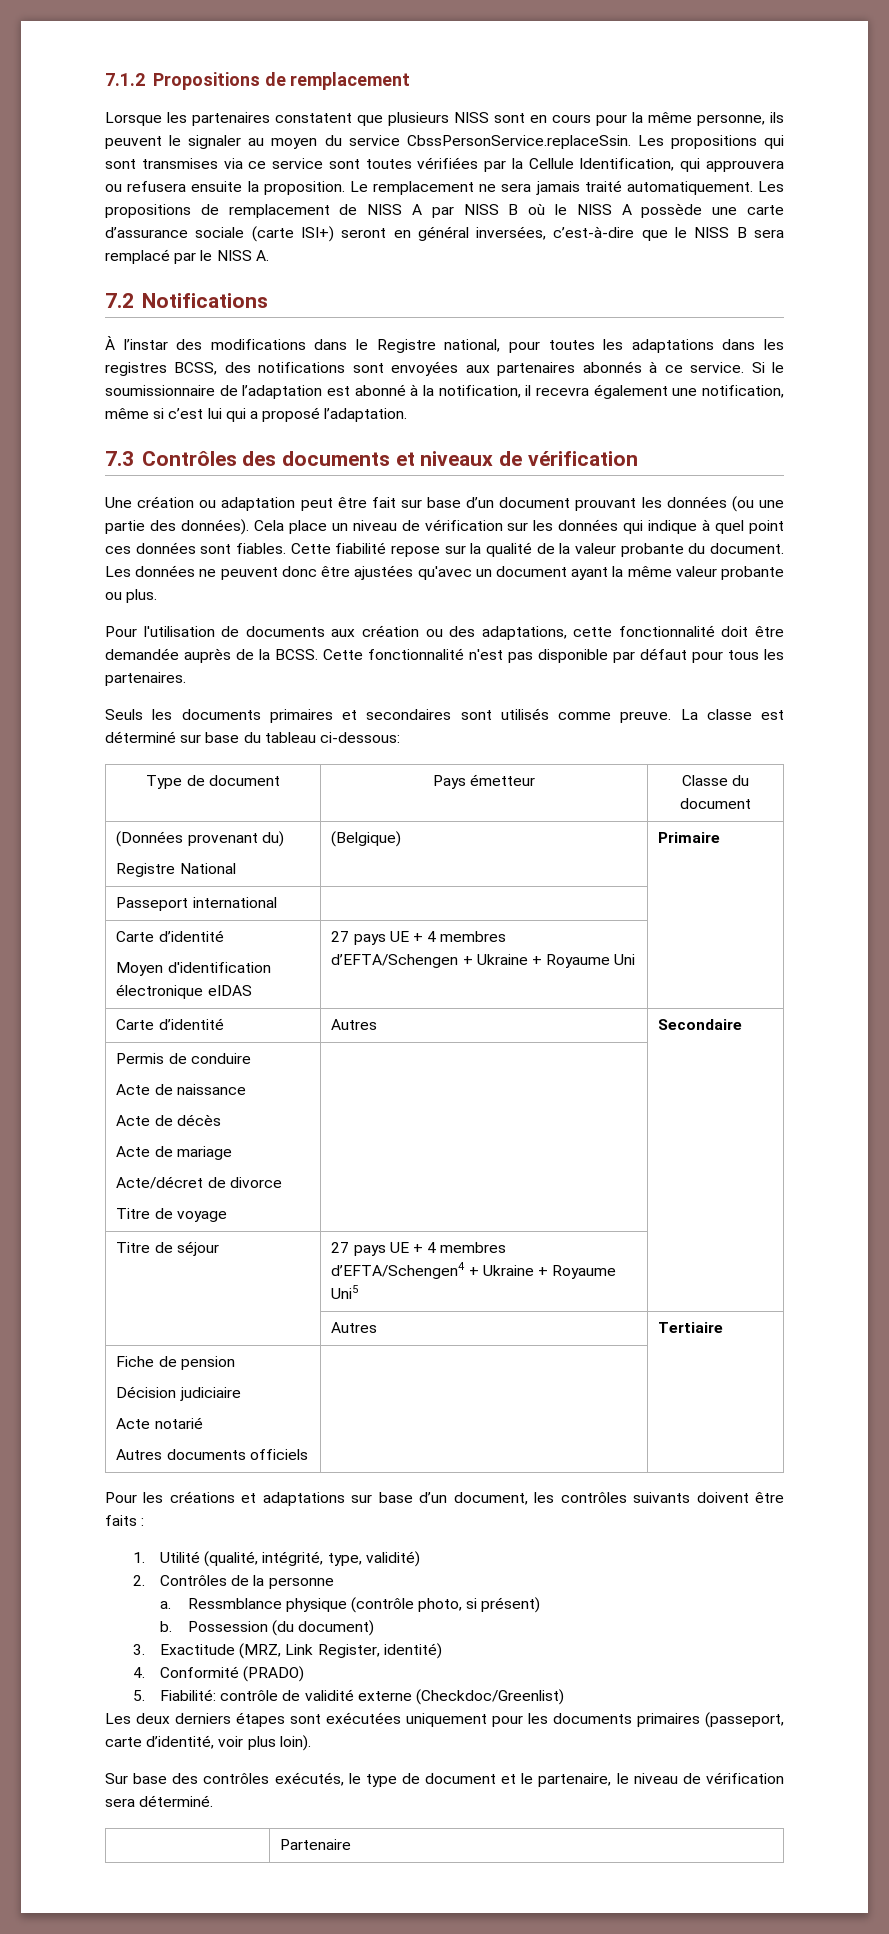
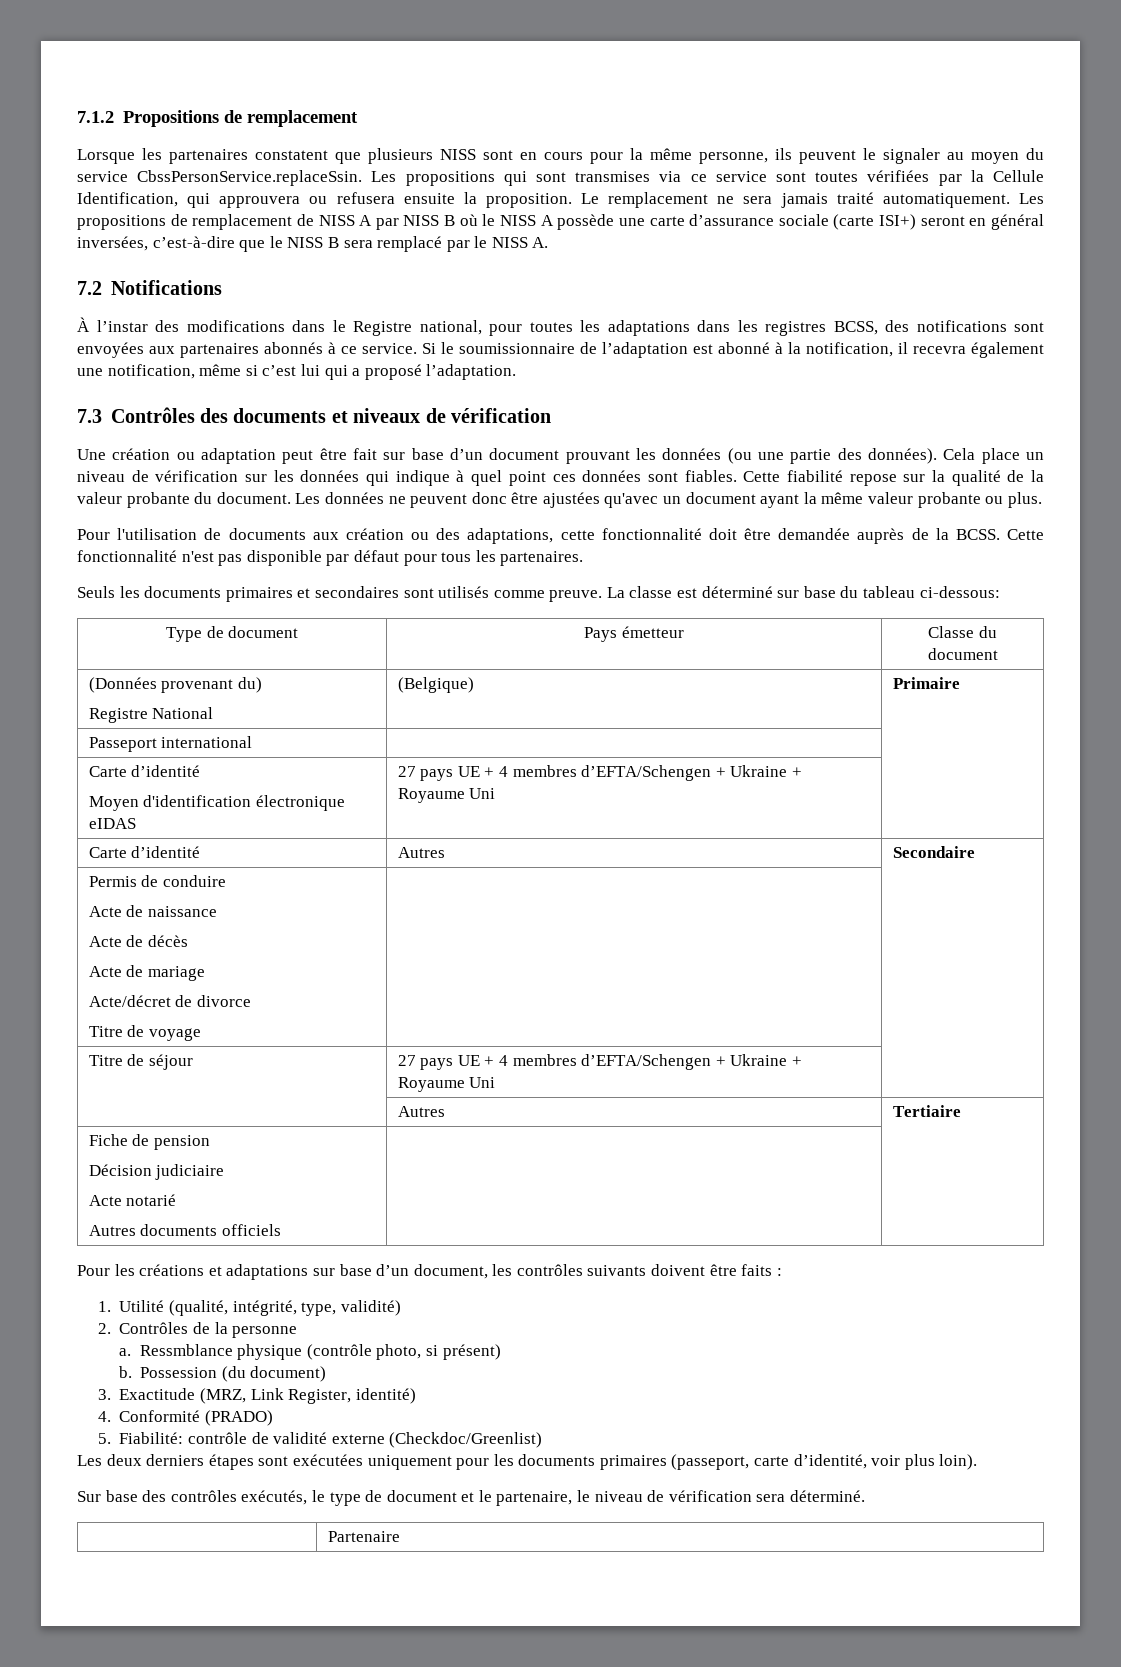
- Titre de séjour | 27 pays UE + 4 membres d’EFTA/Schengen4 + Ukraine + Royaume Uni5 |
+ Titre de séjour | 27 pays UE + 4 membres d’EFTA/Schengen + Ukraine + Royaume Uni |

